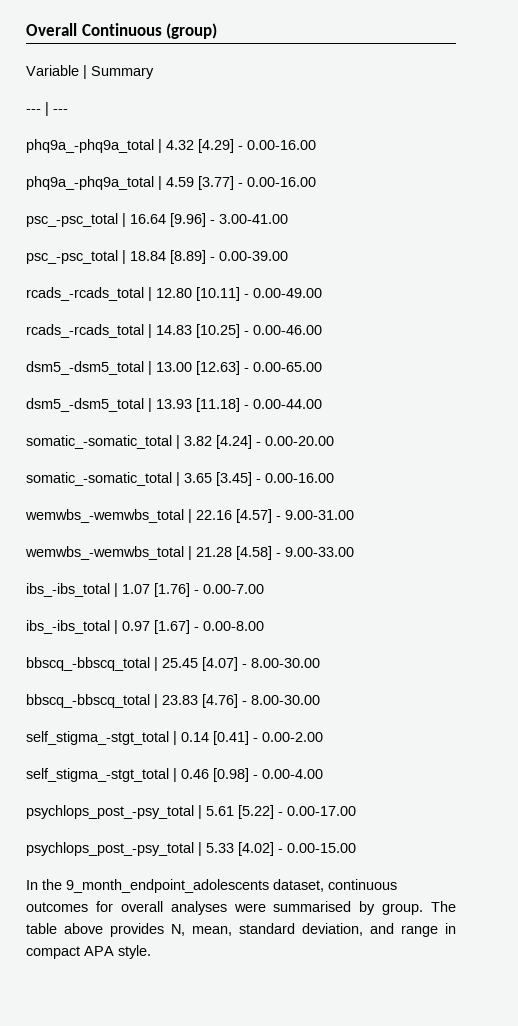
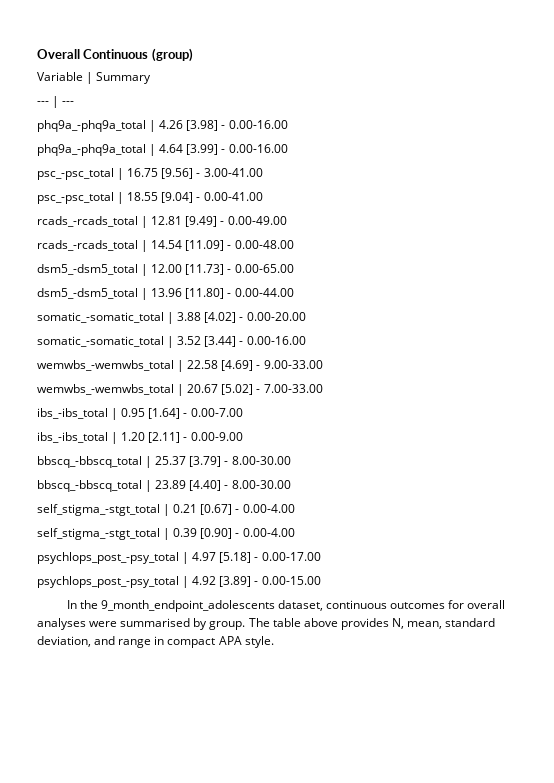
- phq9a_-phq9a_total | 4.32 [4.29] - 0.00-16.00
+ phq9a_-phq9a_total | 4.26 [3.98] - 0.00-16.00
- phq9a_-phq9a_total | 4.59 [3.77] - 0.00-16.00
+ phq9a_-phq9a_total | 4.64 [3.99] - 0.00-16.00
- psc_-psc_total | 16.64 [9.96] - 3.00-41.00
+ psc_-psc_total | 16.75 [9.56] - 3.00-41.00
- psc_-psc_total | 18.84 [8.89] - 0.00-39.00
- rcads_-rcads_total | 12.80 [10.11] - 0.00-49.00
+ psc_-psc_total | 18.55 [9.04] - 0.00-41.00
+ rcads_-rcads_total | 12.81 [9.49] - 0.00-49.00
- rcads_-rcads_total | 14.83 [10.25] - 0.00-46.00
- dsm5_-dsm5_total | 13.00 [12.63] - 0.00-65.00
+ rcads_-rcads_total | 14.54 [11.09] - 0.00-48.00
+ dsm5_-dsm5_total | 12.00 [11.73] - 0.00-65.00
- dsm5_-dsm5_total | 13.93 [11.18] - 0.00-44.00
+ dsm5_-dsm5_total | 13.96 [11.80] - 0.00-44.00
- somatic_-somatic_total | 3.82 [4.24] - 0.00-20.00
+ somatic_-somatic_total | 3.88 [4.02] - 0.00-20.00
- somatic_-somatic_total | 3.65 [3.45] - 0.00-16.00
+ somatic_-somatic_total | 3.52 [3.44] - 0.00-16.00
- wemwbs_-wemwbs_total | 22.16 [4.57] - 9.00-31.00
- wemwbs_-wemwbs_total | 21.28 [4.58] - 9.00-33.00
- ibs_-ibs_total | 1.07 [1.76] - 0.00-7.00
+ wemwbs_-wemwbs_total | 22.58 [4.69] - 9.00-33.00
+ wemwbs_-wemwbs_total | 20.67 [5.02] - 7.00-33.00
+ ibs_-ibs_total | 0.95 [1.64] - 0.00-7.00
- ibs_-ibs_total | 0.97 [1.67] - 0.00-8.00
- bbscq_-bbscq_total | 25.45 [4.07] - 8.00-30.00
+ ibs_-ibs_total | 1.20 [2.11] - 0.00-9.00
+ bbscq_-bbscq_total | 25.37 [3.79] - 8.00-30.00
- bbscq_-bbscq_total | 23.83 [4.76] - 8.00-30.00
+ bbscq_-bbscq_total | 23.89 [4.40] - 8.00-30.00
- self_stigma_-stgt_total | 0.14 [0.41] - 0.00-2.00
- self_stigma_-stgt_total | 0.46 [0.98] - 0.00-4.00
+ self_stigma_-stgt_total | 0.21 [0.67] - 0.00-4.00
+ self_stigma_-stgt_total | 0.39 [0.90] - 0.00-4.00
- psychlops_post_-psy_total | 5.61 [5.22] - 0.00-17.00
+ psychlops_post_-psy_total | 4.97 [5.18] - 0.00-17.00
- psychlops_post_-psy_total | 5.33 [4.02] - 0.00-15.00
+ psychlops_post_-psy_total | 4.92 [3.89] - 0.00-15.00

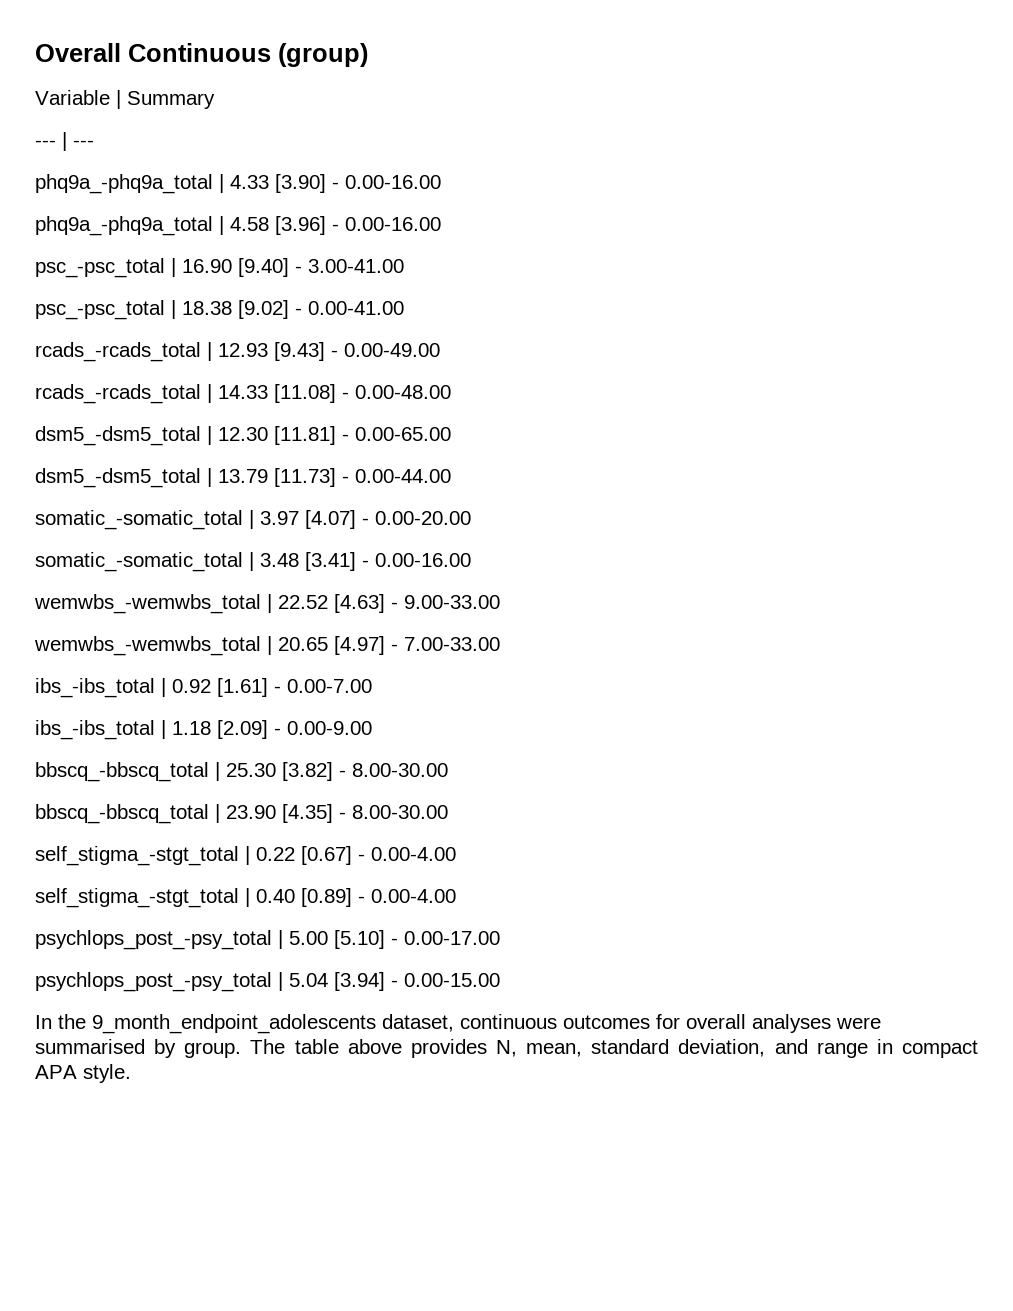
- phq9a_-phq9a_total | 4.26 [3.98] - 0.00-16.00
+ phq9a_-phq9a_total | 4.33 [3.90] - 0.00-16.00
- phq9a_-phq9a_total | 4.64 [3.99] - 0.00-16.00
+ phq9a_-phq9a_total | 4.58 [3.96] - 0.00-16.00
- psc_-psc_total | 16.75 [9.56] - 3.00-41.00
+ psc_-psc_total | 16.90 [9.40] - 3.00-41.00
- psc_-psc_total | 18.55 [9.04] - 0.00-41.00
+ psc_-psc_total | 18.38 [9.02] - 0.00-41.00
- rcads_-rcads_total | 12.81 [9.49] - 0.00-49.00
+ rcads_-rcads_total | 12.93 [9.43] - 0.00-49.00
- rcads_-rcads_total | 14.54 [11.09] - 0.00-48.00
+ rcads_-rcads_total | 14.33 [11.08] - 0.00-48.00
- dsm5_-dsm5_total | 12.00 [11.73] - 0.00-65.00
+ dsm5_-dsm5_total | 12.30 [11.81] - 0.00-65.00
- dsm5_-dsm5_total | 13.96 [11.80] - 0.00-44.00
+ dsm5_-dsm5_total | 13.79 [11.73] - 0.00-44.00
- somatic_-somatic_total | 3.88 [4.02] - 0.00-20.00
+ somatic_-somatic_total | 3.97 [4.07] - 0.00-20.00
- somatic_-somatic_total | 3.52 [3.44] - 0.00-16.00
+ somatic_-somatic_total | 3.48 [3.41] - 0.00-16.00
- wemwbs_-wemwbs_total | 22.58 [4.69] - 9.00-33.00
+ wemwbs_-wemwbs_total | 22.52 [4.63] - 9.00-33.00
- wemwbs_-wemwbs_total | 20.67 [5.02] - 7.00-33.00
+ wemwbs_-wemwbs_total | 20.65 [4.97] - 7.00-33.00
- ibs_-ibs_total | 0.95 [1.64] - 0.00-7.00
+ ibs_-ibs_total | 0.92 [1.61] - 0.00-7.00
- ibs_-ibs_total | 1.20 [2.11] - 0.00-9.00
+ ibs_-ibs_total | 1.18 [2.09] - 0.00-9.00
- bbscq_-bbscq_total | 25.37 [3.79] - 8.00-30.00
+ bbscq_-bbscq_total | 25.30 [3.82] - 8.00-30.00
- bbscq_-bbscq_total | 23.89 [4.40] - 8.00-30.00
+ bbscq_-bbscq_total | 23.90 [4.35] - 8.00-30.00
- self_stigma_-stgt_total | 0.21 [0.67] - 0.00-4.00
+ self_stigma_-stgt_total | 0.22 [0.67] - 0.00-4.00
- self_stigma_-stgt_total | 0.39 [0.90] - 0.00-4.00
+ self_stigma_-stgt_total | 0.40 [0.89] - 0.00-4.00
- psychlops_post_-psy_total | 4.97 [5.18] - 0.00-17.00
+ psychlops_post_-psy_total | 5.00 [5.10] - 0.00-17.00
- psychlops_post_-psy_total | 4.92 [3.89] - 0.00-15.00
+ psychlops_post_-psy_total | 5.04 [3.94] - 0.00-15.00

